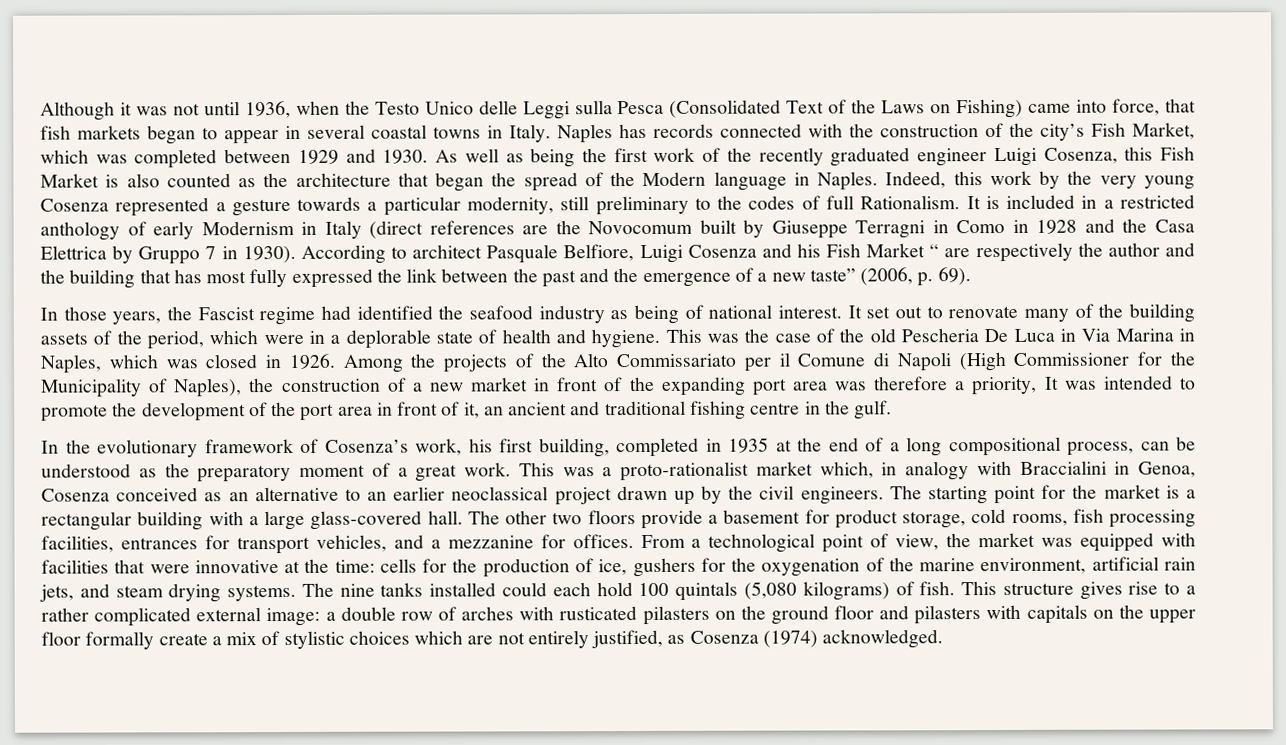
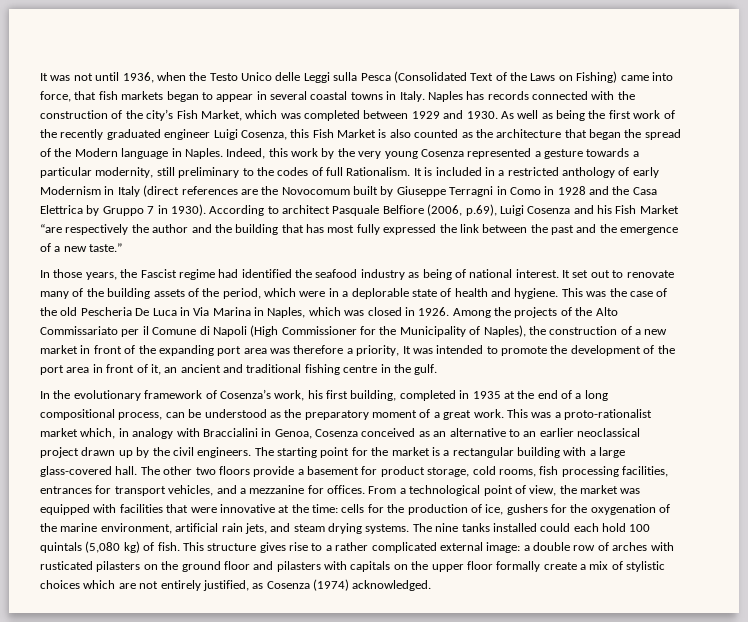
- Although it was not until 1936, when the Testo Unico delle Leggi sulla Pesca (Consolidated Text of the Laws on Fishing) came into force, that fish markets began to appear in several coastal towns in Italy.
+ It was not until 1936, when the Testo Unico delle Leggi sulla Pesca (Consolidated Text of the Laws on Fishing) came into force, that fish markets began to appear in several coastal towns in Italy.
- According to architect Pasquale Belfiore, Luigi Cosenza and his Fish Market “ are respectively the author and the building that has most fully expressed the link between the past and the emergence of a new taste” (2006, p. 69).
+ According to architect Pasquale Belfiore (2006, p.69), Luigi Cosenza and his Fish Market “are respectively the author and the building that has most fully expressed the link between the past and the emergence of a new taste.”
- The nine tanks installed could each hold 100 quintals (5,080 kilograms) of fish.
+ The nine tanks installed could each hold 100 quintals (5,080 kg) of fish.

